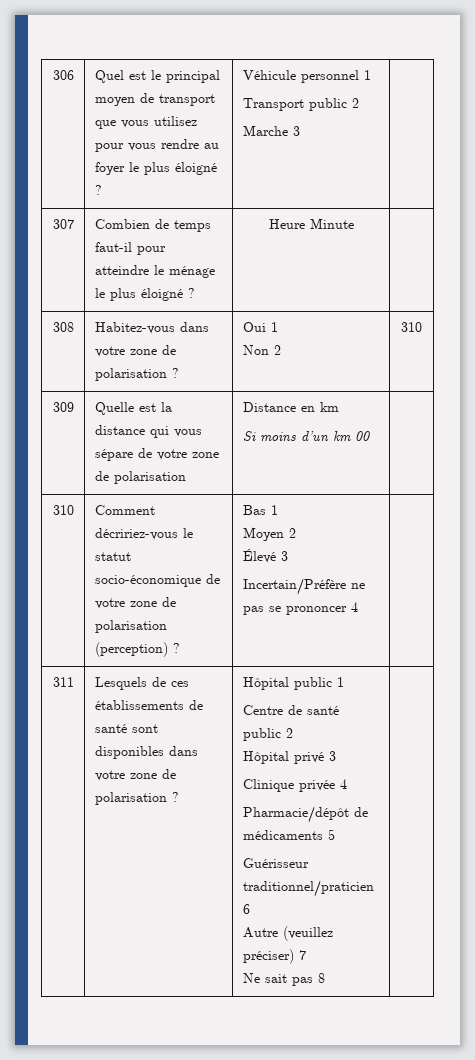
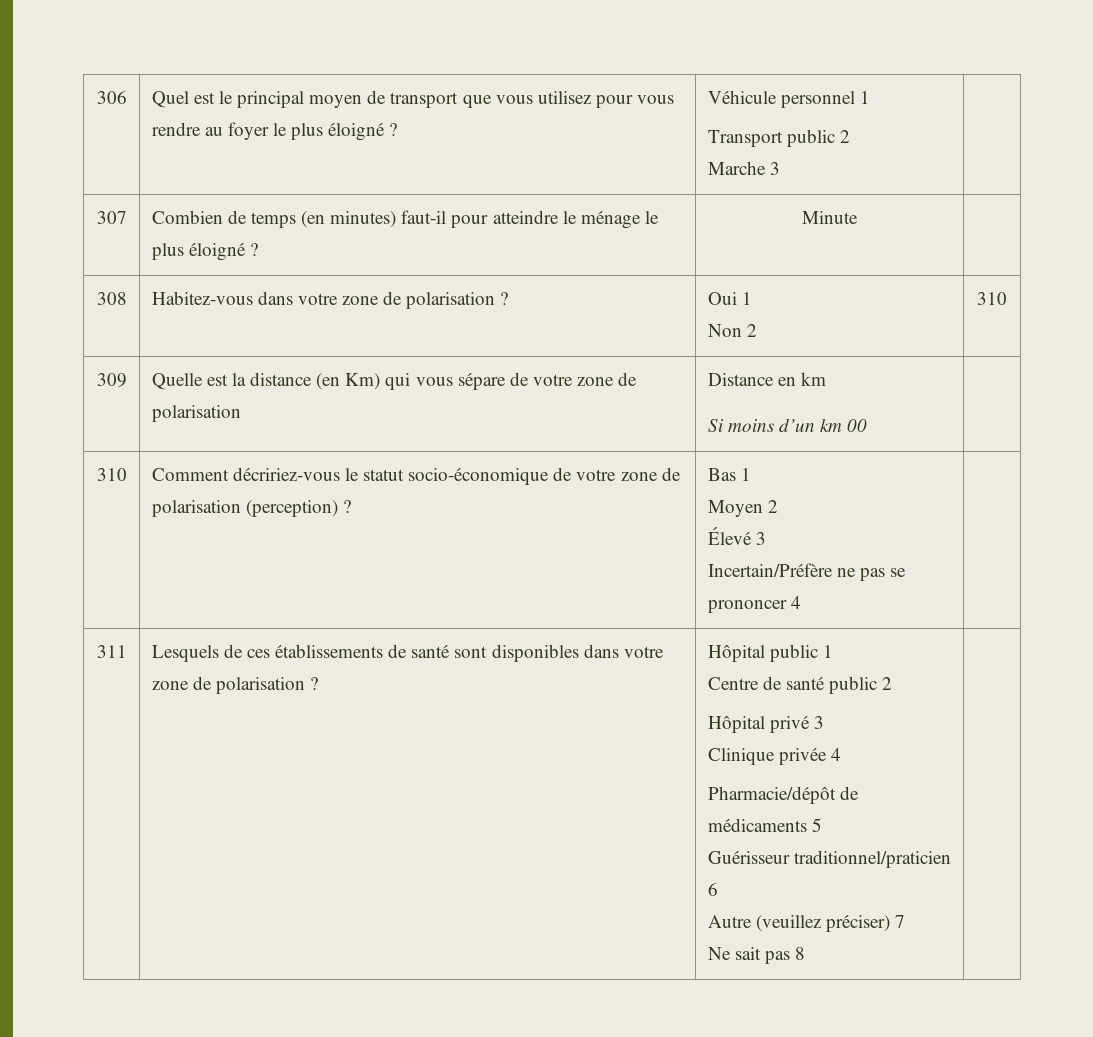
- 307 | Combien de temps faut-il pour atteindre le ménage le plus éloigné ? | Heure Minute |
+ 307 | Combien de temps (en minutes) faut-il pour atteindre le ménage le plus éloigné ? | Minute |
- 309 | Quelle est la distance qui vous sépare de votre zone de polarisation | Distance en km
+ 309 | Quelle est la distance (en Km) qui vous sépare de votre zone de polarisation | Distance en km

